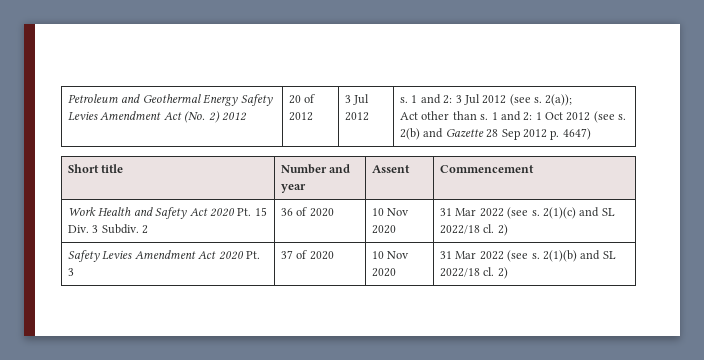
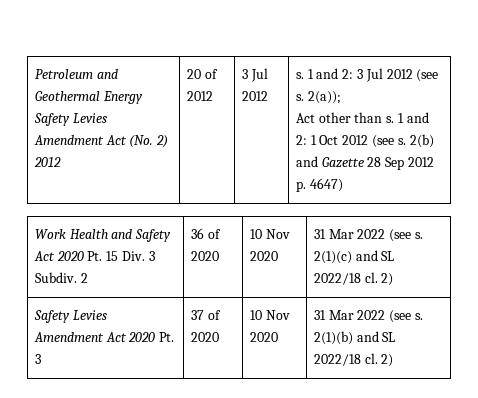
- Short title | Number and year | Assent | Commencement

